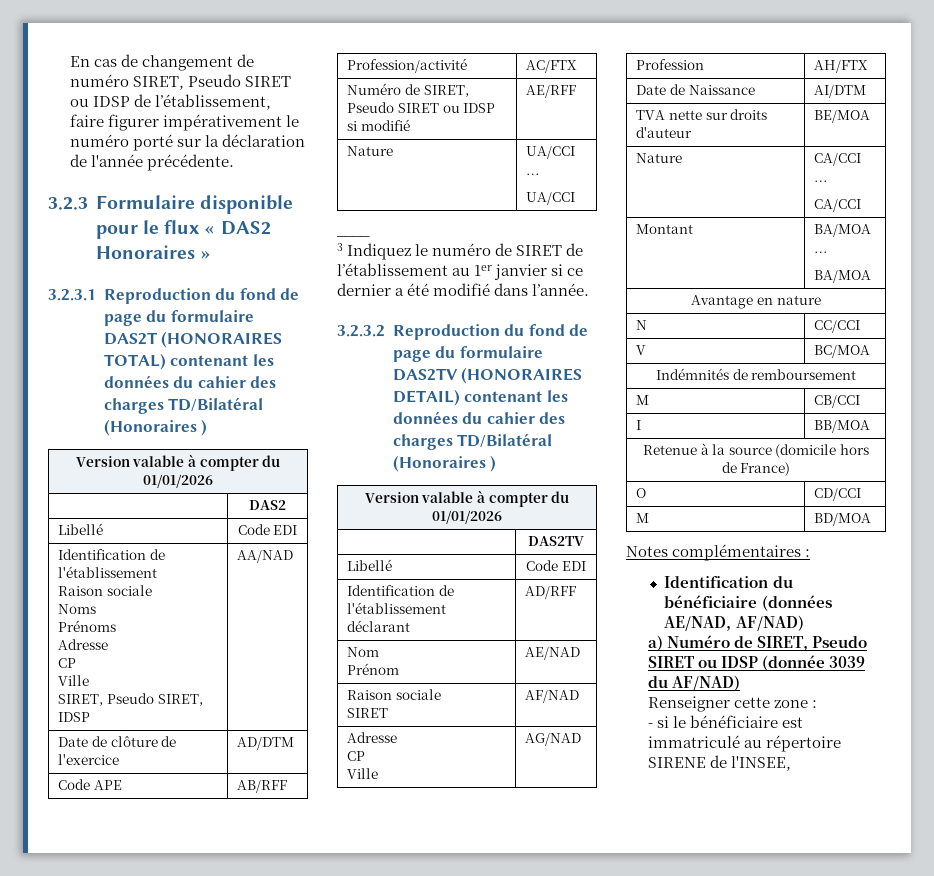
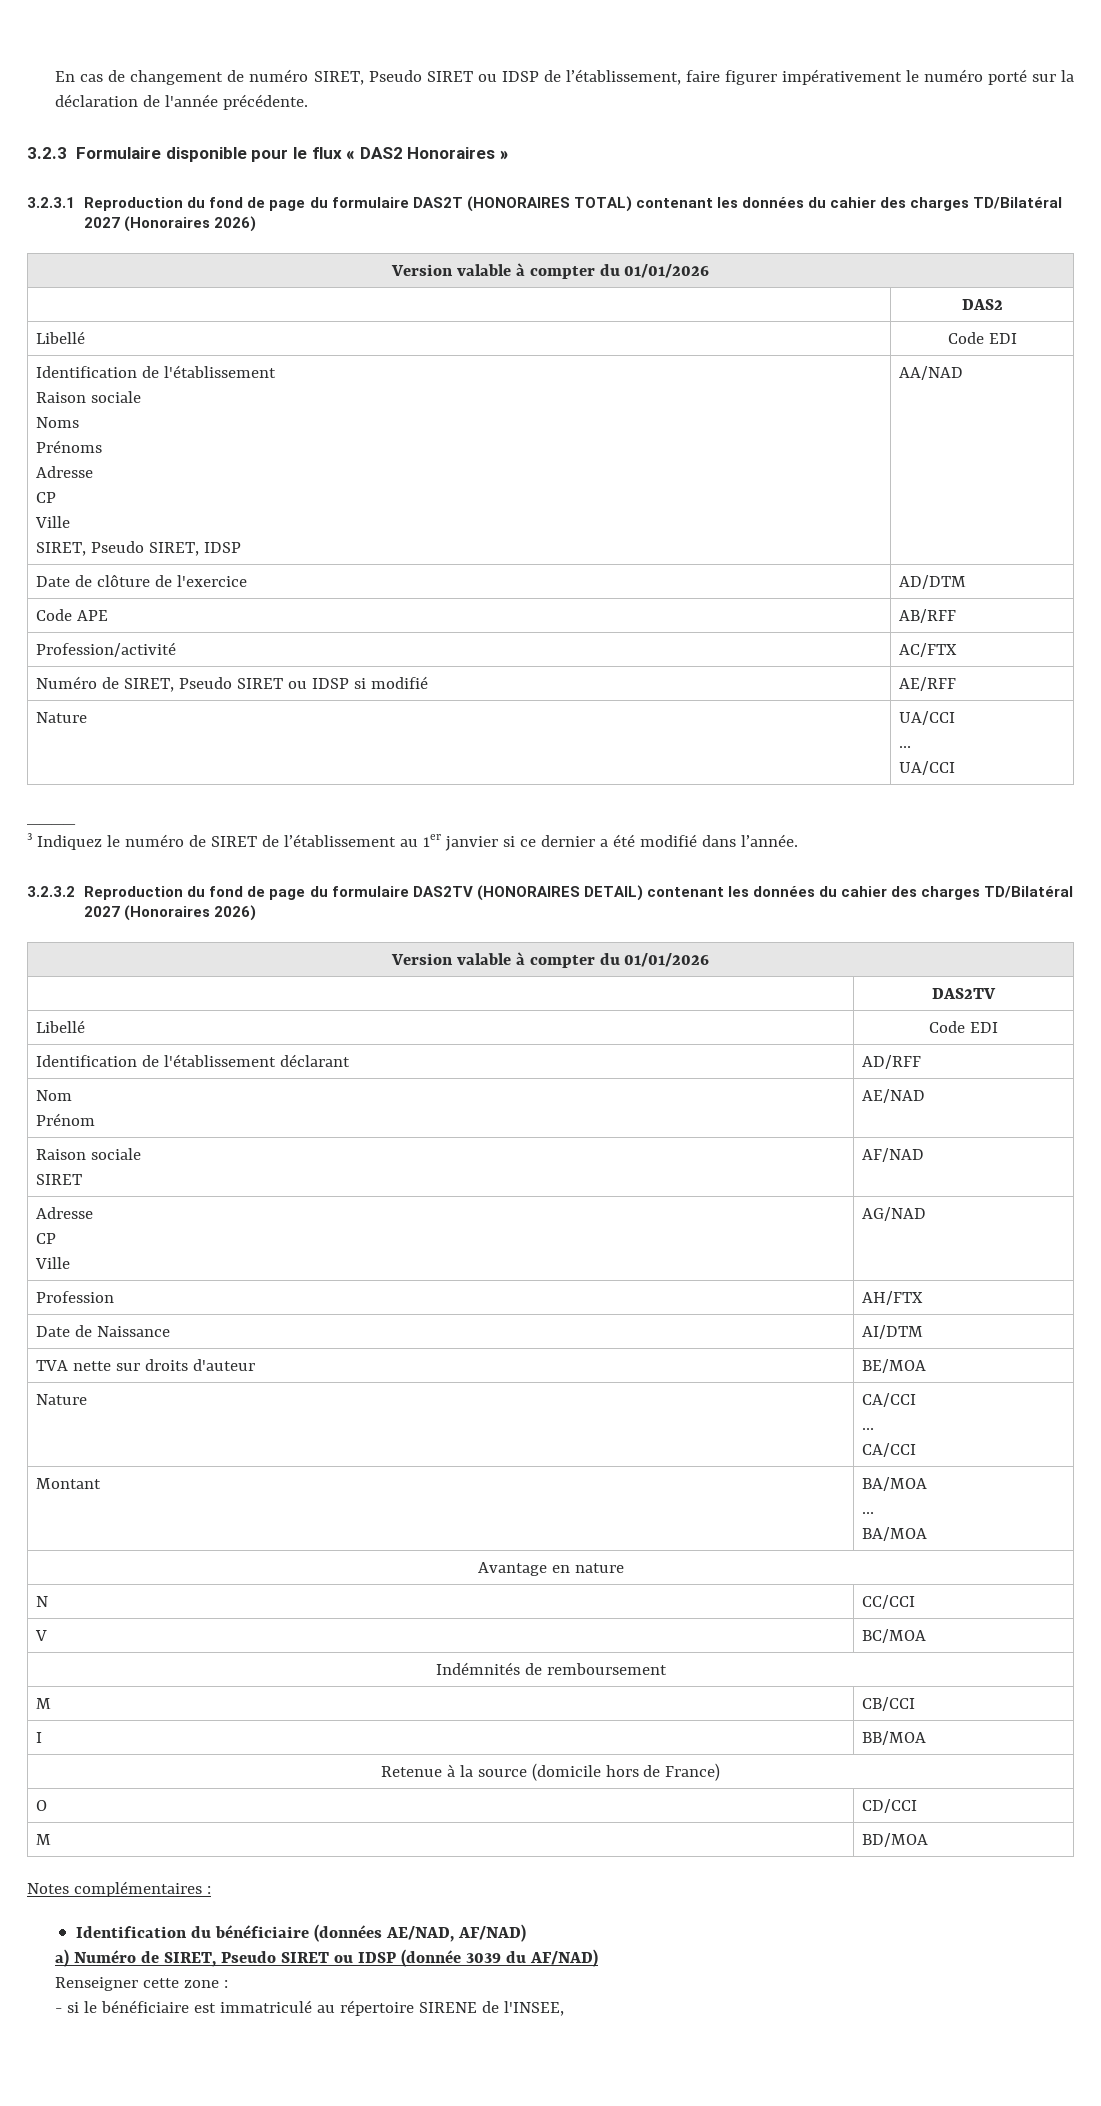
- 3.2.3.1 Reproduction du fond de page du formulaire DAS2T (HONORAIRES TOTAL) contenant les données du cahier des charges TD/Bilatéral (Honoraires )
+ 3.2.3.1 Reproduction du fond de page du formulaire DAS2T (HONORAIRES TOTAL) contenant les données du cahier des charges TD/Bilatéral 2027 (Honoraires 2026)
- 3.2.3.2 Reproduction du fond de page du formulaire DAS2TV (HONORAIRES DETAIL) contenant les données du cahier des charges TD/Bilatéral (Honoraires )
+ 3.2.3.2 Reproduction du fond de page du formulaire DAS2TV (HONORAIRES DETAIL) contenant les données du cahier des charges TD/Bilatéral 2027 (Honoraires 2026)

